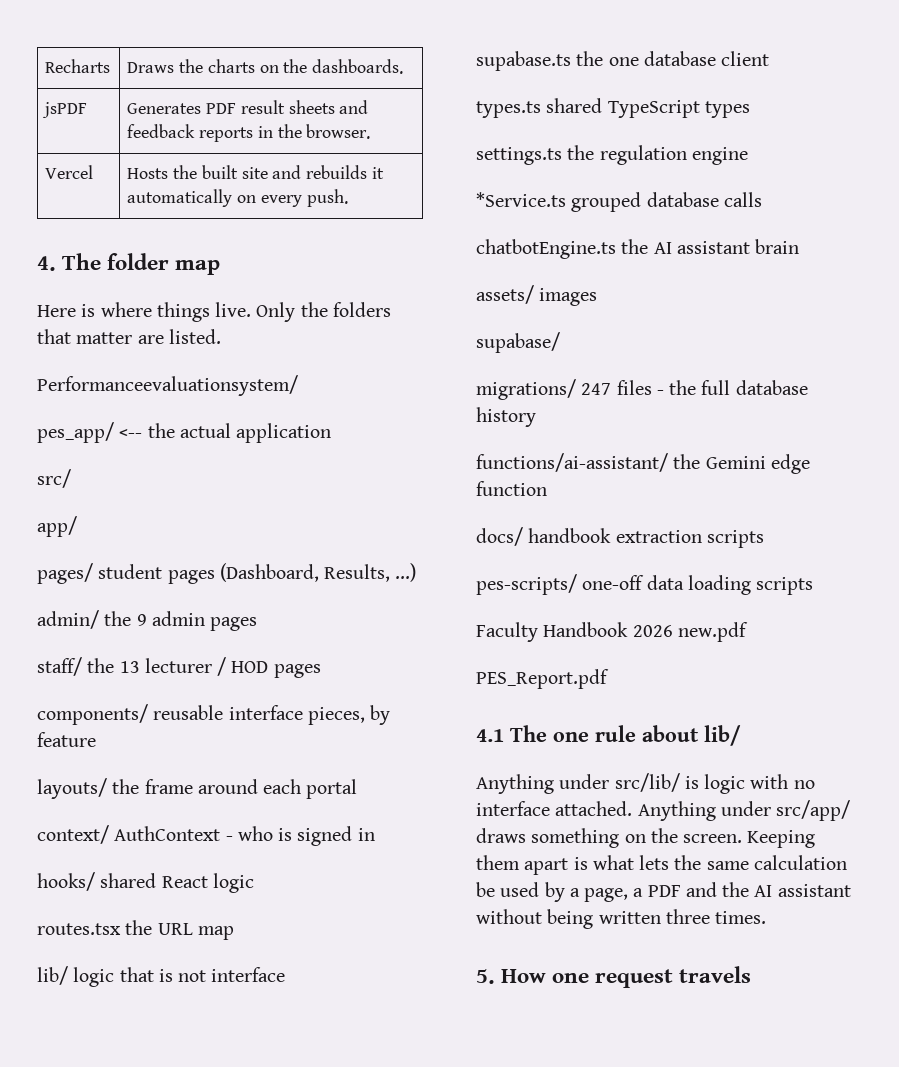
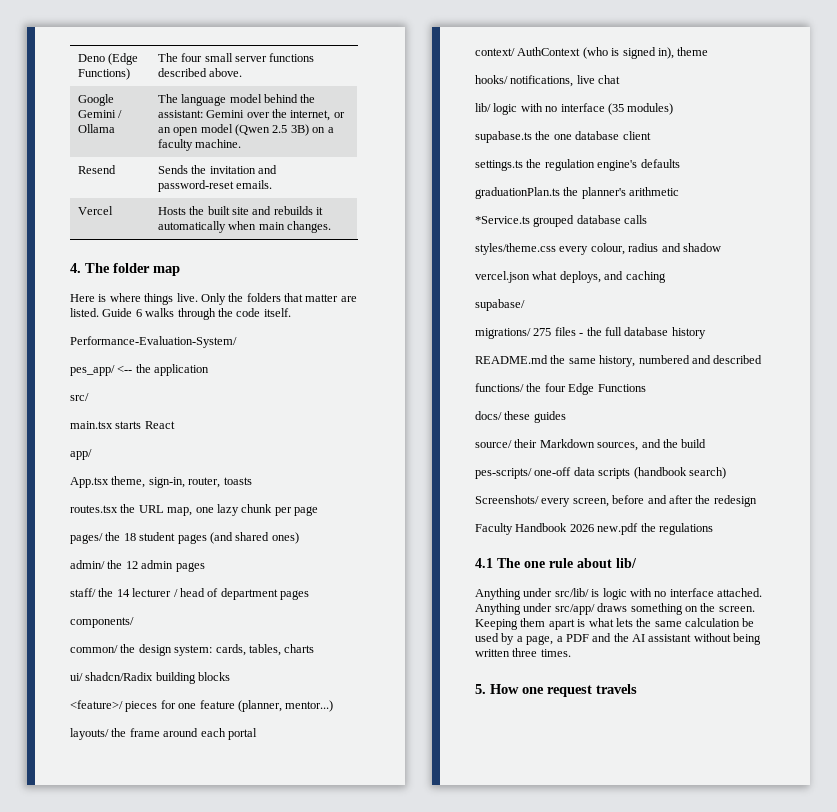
- Recharts | Draws the charts on the dashboards.
- jsPDF | Generates PDF result sheets and feedback reports in the browser.
+ Deno (Edge Functions) | The four small server functions described above.
+ Google Gemini / Ollama | The language model behind the assistant: Gemini over the internet, or an open model (Qwen 2.5 3B) on a faculty machine.
+ Resend | Sends the invitation and password-reset emails.
- Vercel | Hosts the built site and rebuilds it automatically on every push.
+ Vercel | Hosts the built site and rebuilds it automatically when main changes.
- Only the folders that matter are listed.
- Performanceevaluationsystem/
+ Only the folders that matter are listed. Guide 6 walks through the code itself.
+ Performance-Evaluation-System/
- pes_app/ <-- the actual application
+ pes_app/ <-- the application
+ main.tsx starts React
  app/
- pages/ student pages (Dashboard, Results, ...)
+ App.tsx theme, sign-in, router, toasts
+ routes.tsx the URL map, one lazy chunk per page
+ pages/ the 18 student pages (and shared ones)
- admin/ the 9 admin pages
+ admin/ the 12 admin pages
- staff/ the 13 lecturer / HOD pages
+ staff/ the 14 lecturer / head of department pages
- components/ reusable interface pieces, by feature
+ components/
+ common/ the design system: cards, tables, charts
+ ui/ shadcn/Radix building blocks
+ <feature>/ pieces for one feature (planner, mentor...)
- context/ AuthContext - who is signed in
- hooks/ shared React logic
- routes.tsx the URL map
+ context/ AuthContext (who is signed in), theme
+ hooks/ notifications, live chat
- lib/ logic that is not interface
+ lib/ logic with no interface (35 modules)
- types.ts shared TypeScript types
- settings.ts the regulation engine
+ settings.ts the regulation engine's defaults
+ graduationPlan.ts the planner's arithmetic
  *Service.ts grouped database calls
- chatbotEngine.ts the AI assistant brain
- assets/ images
+ styles/theme.css every colour, radius and shadow
+ vercel.json what deploys, and caching
- migrations/ 247 files - the full database history
+ migrations/ 275 files - the full database history
- functions/ai-assistant/ the Gemini edge function
- docs/ handbook extraction scripts
+ README.md the same history, numbered and described
+ functions/ the four Edge Functions
+ docs/ these guides
+ source/ their Markdown sources, and the build
- pes-scripts/ one-off data loading scripts
+ pes-scripts/ one-off data scripts (handbook search)
+ Screenshots/ every screen, before and after the redesign
- Faculty Handbook 2026 new.pdf
- PES_Report.pdf
+ Faculty Handbook 2026 new.pdf the regulations

